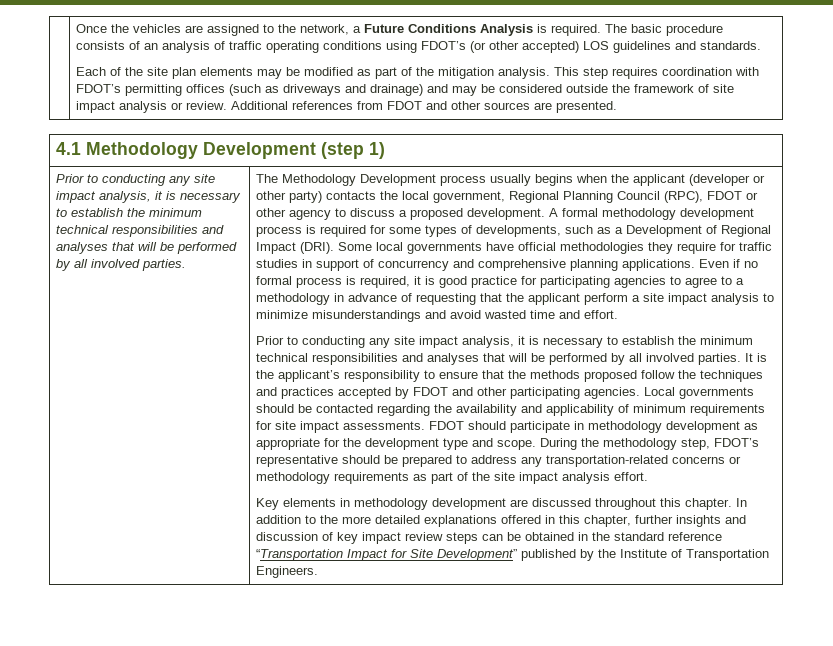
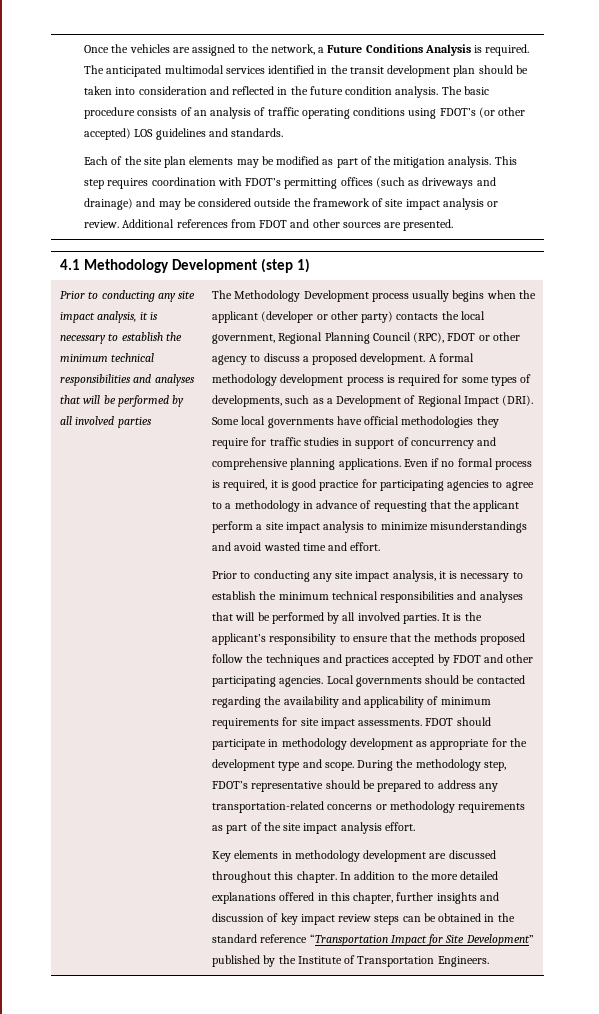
- The basic procedure consists of an analysis of traffic operating conditions using FDOT’s (or other accepted) LOS guidelines and standards.
+ The anticipated multimodal services identified in the transit development plan should be taken into consideration and reflected in the future condition analysis. The basic procedure consists of an analysis of traffic operating conditions using FDOT’s (or other accepted) LOS guidelines and standards.
  4.1 Methodology Development (step 1)
- Prior to conducting any site impact analysis, it is necessary to establish the minimum technical responsibilities and analyses that will be performed by all involved parties.
+ Prior to conducting any site impact analysis, it is necessary to establish the minimum technical responsibilities and analyses that will be performed by all involved parties

